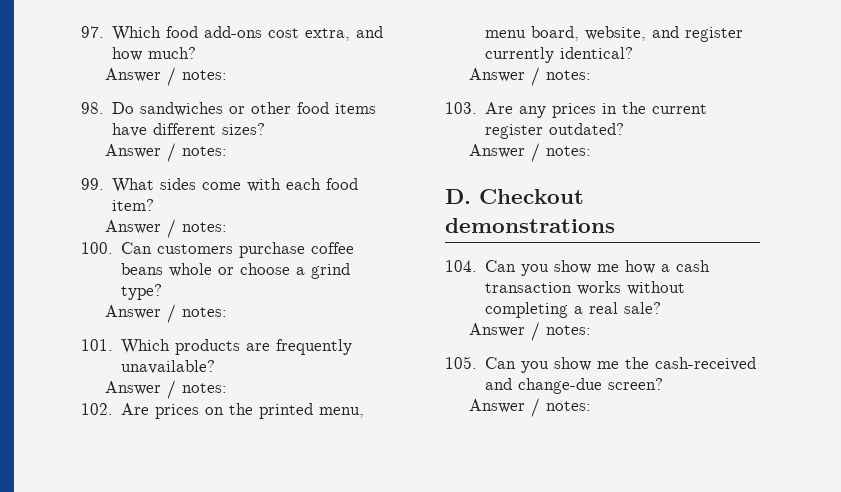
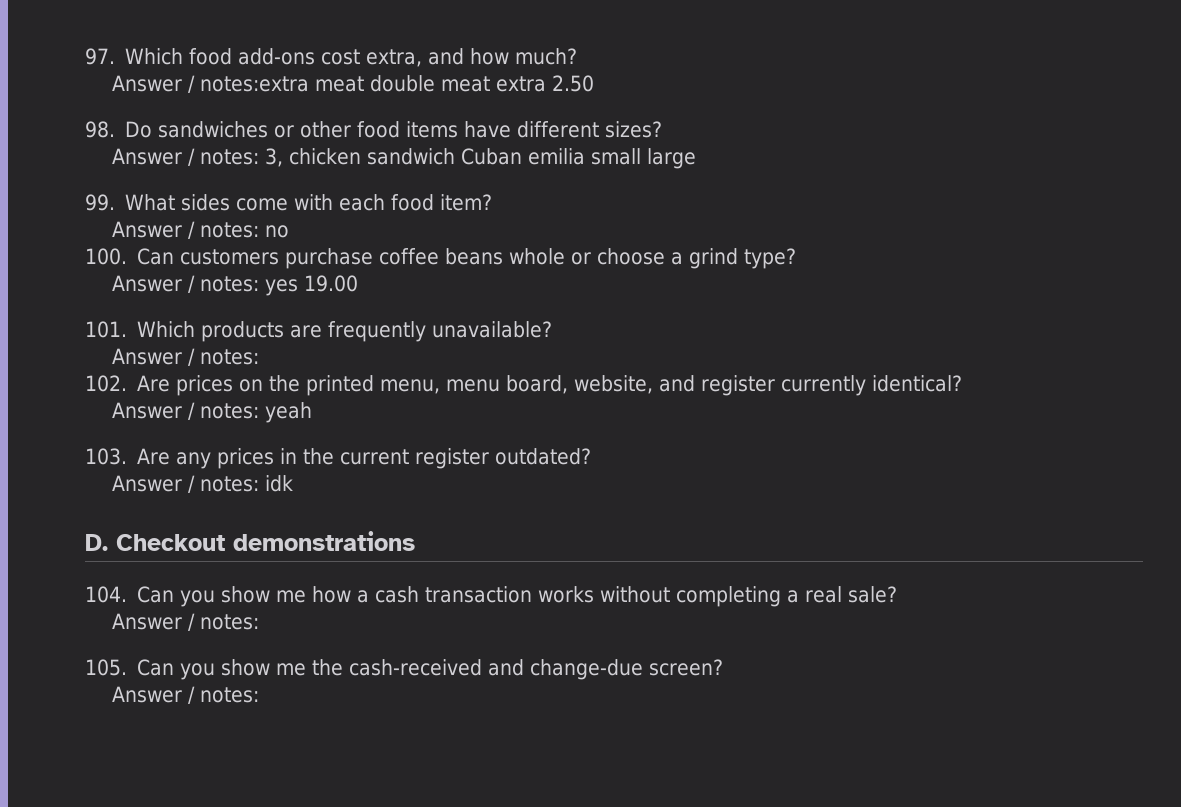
  97. Which food add-ons cost extra, and how much?
- Answer / notes:
+ Answer / notes:extra meat double meat extra 2.50
  98. Do sandwiches or other food items have different sizes?
- Answer / notes:
+ Answer / notes: 3, chicken sandwich Cuban emilia small large
  99. What sides come with each food item?
- Answer / notes:
+ Answer / notes: no
  100. Can customers purchase coffee beans whole or choose a grind type?
- Answer / notes:
+ Answer / notes: yes 19.00
  102. Are prices on the printed menu, menu board, website, and register currently identical?
- Answer / notes:
+ Answer / notes: yeah
  103. Are any prices in the current register outdated?
- Answer / notes:
+ Answer / notes: idk

